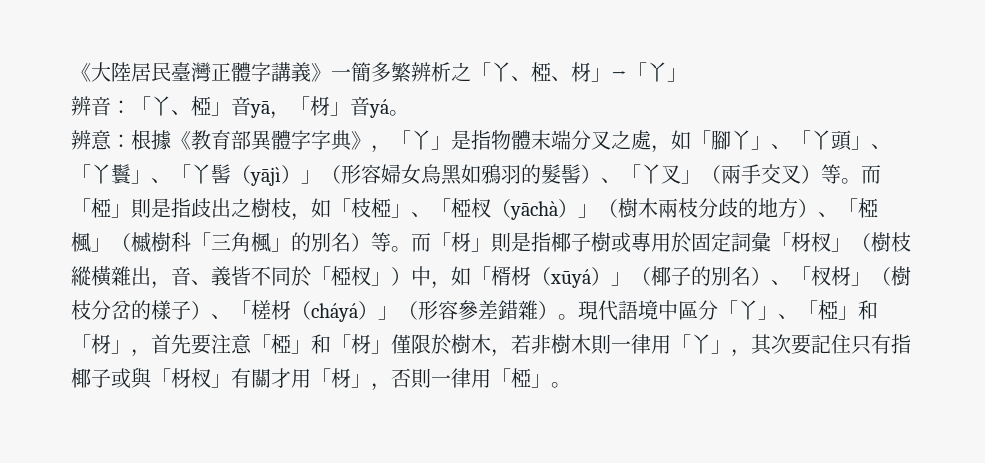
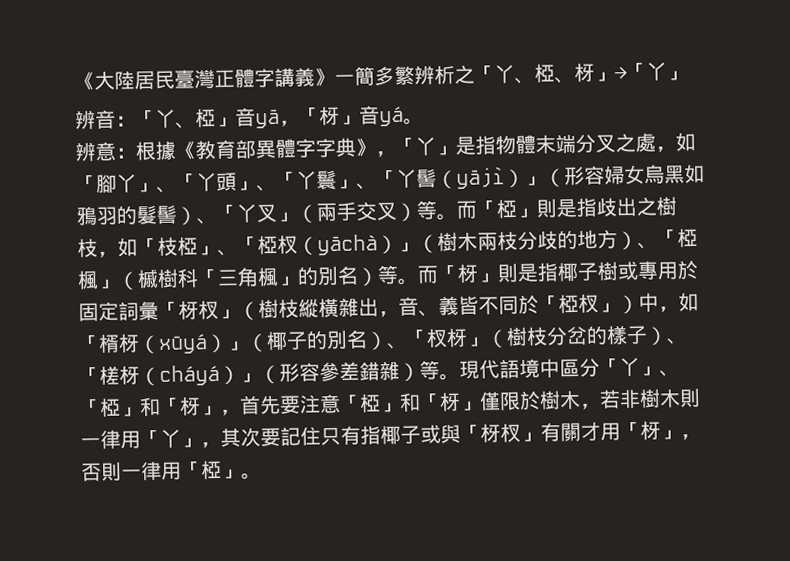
- 而「枒」則是指椰子樹或專用於固定詞彙「枒杈」（樹枝縱橫雜出，音、義皆不同於「椏杈」）中，如「楈枒（xūyá）」（椰子的別名）、「杈枒」（樹枝分岔的樣子）、「槎枒（cháyá）」（形容參差錯雜）。
+ 而「枒」則是指椰子樹或專用於固定詞彙「枒杈」（樹枝縱橫雜出，音、義皆不同於「椏杈」）中，如「楈枒（xūyá）」（椰子的別名）、「杈枒」（樹枝分岔的樣子）、「槎枒（cháyá）」（形容參差錯雜）等。

